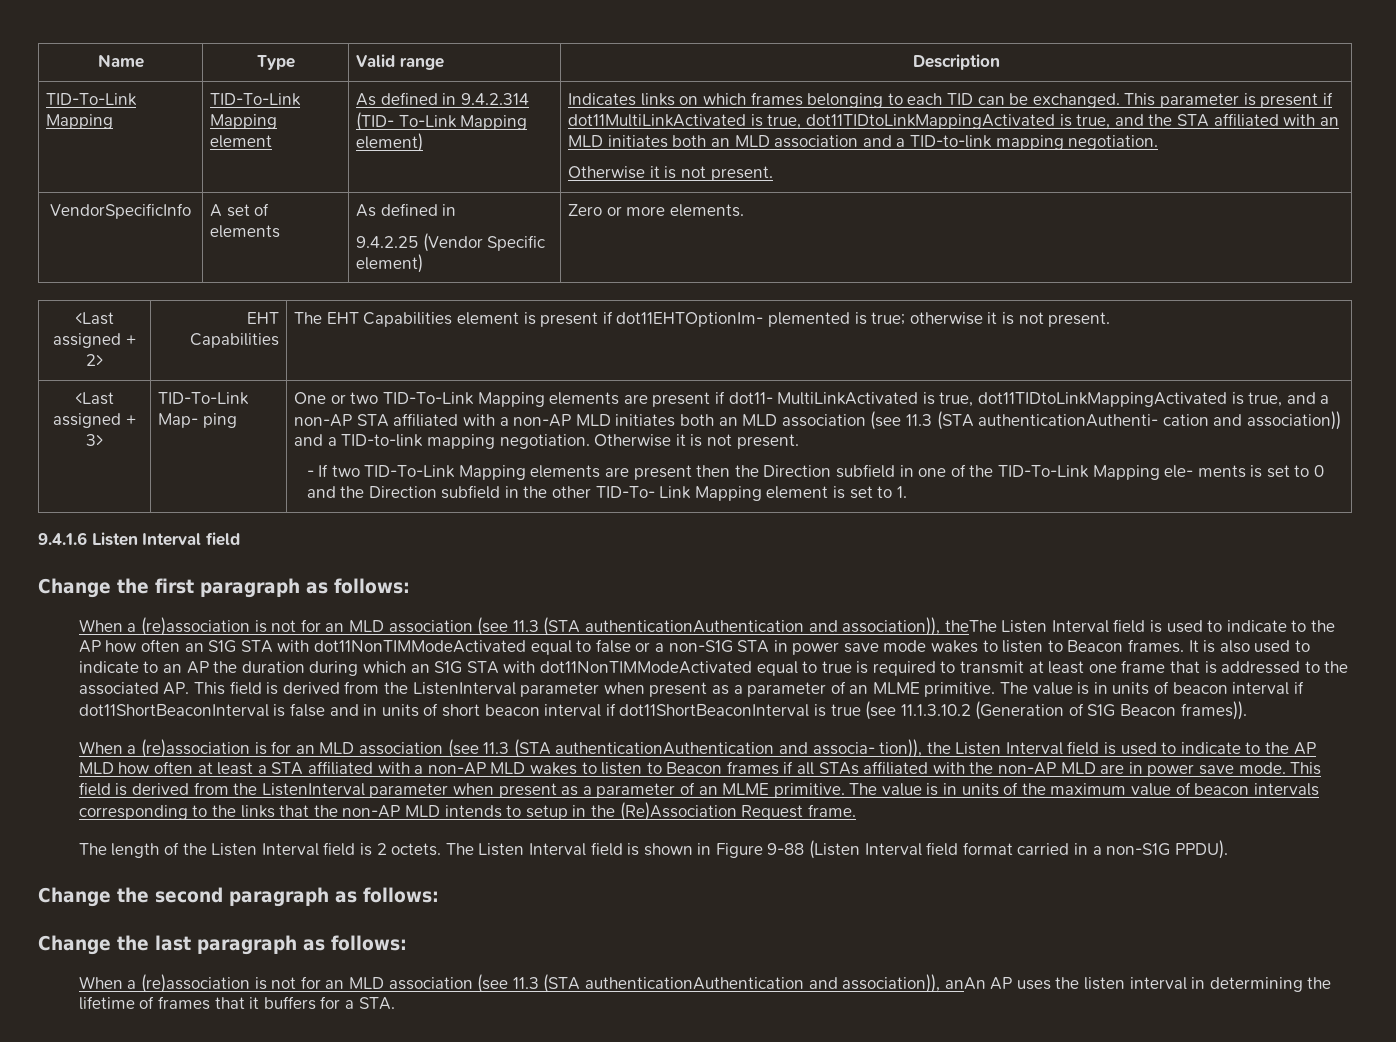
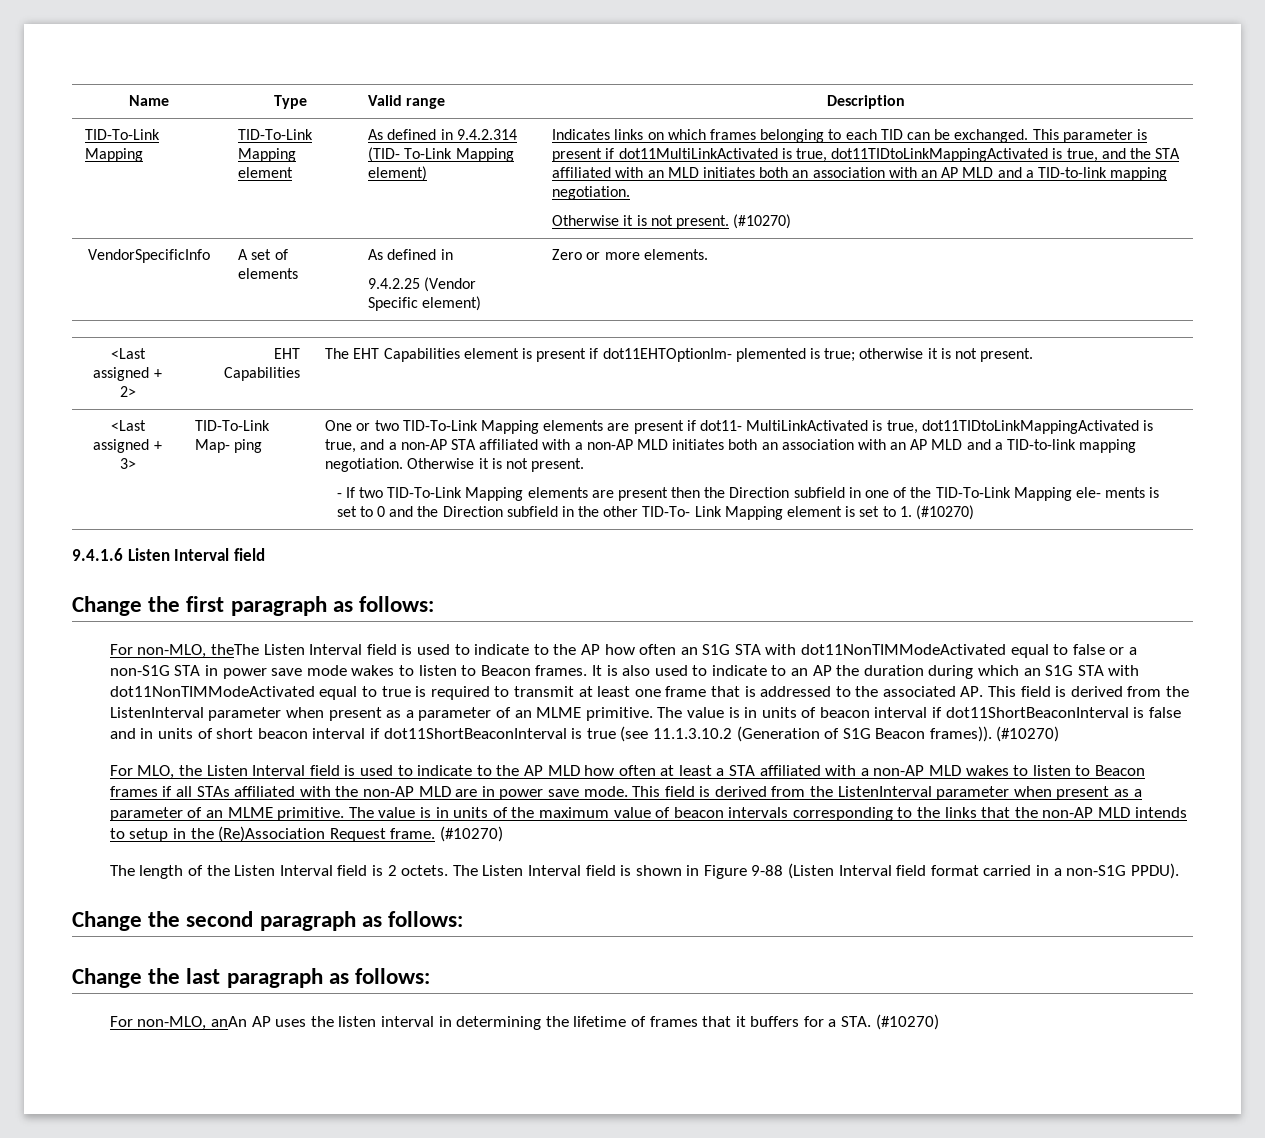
- This parameter is present if dot11MultiLinkActivated is true, dot11TIDtoLinkMappingActivated is true, and the STA affiliated with an MLD initiates both an MLD association and a TID-to-link mapping negotiation.
- Otherwise it is not present.
+ This parameter is present if dot11MultiLinkActivated is true, dot11TIDtoLinkMappingActivated is true, and the STA affiliated with an MLD initiates both an association with an AP MLD and a TID-to-link mapping negotiation.
+ Otherwise it is not present. (#10270)
- One or two TID-To-Link Mapping elements are present if dot11- MultiLinkActivated is true, dot11TIDtoLinkMappingActivated is true, and a non-AP STA affiliated with a non-AP MLD initiates both an MLD association (see 11.3 (STA authenticationAuthenti- cation and association)) and a TID-to-link mapping negotiation.
+ One or two TID-To-Link Mapping elements are present if dot11- MultiLinkActivated is true, dot11TIDtoLinkMappingActivated is true, and a non-AP STA affiliated with a non-AP MLD initiates both an association with an AP MLD and a TID-to-link mapping negotiation.
- - If two TID-To-Link Mapping elements are present then the Direction subfield in one of the TID-To-Link Mapping ele- ments is set to 0 and the Direction subfield in the other TID-To- Link Mapping element is set to 1.
+ - If two TID-To-Link Mapping elements are present then the Direction subfield in one of the TID-To-Link Mapping ele- ments is set to 0 and the Direction subfield in the other TID-To- Link Mapping element is set to 1. (#10270)
- When a (re)association is not for an MLD association (see 11.3 (STA authenticationAuthentication and association)), theThe Listen Interval field is used to indicate to the AP how often an S1G STA with dot11NonTIMModeActivated equal to false or a non-S1G STA in power save mode wakes to listen to Beacon frames.
+ For non-MLO, theThe Listen Interval field is used to indicate to the AP how often an S1G STA with dot11NonTIMModeActivated equal to false or a non-S1G STA in power save mode wakes to listen to Beacon frames.
- The value is in units of beacon interval if dot11ShortBeaconInterval is false and in units of short beacon interval if dot11ShortBeaconInterval is true (see 11.1.3.10.2 (Generation of S1G Beacon frames)).
- When a (re)association is for an MLD association (see 11.3 (STA authenticationAuthentication and associa- tion)), the Listen Interval field is used to indicate to the AP MLD how often at least a STA affiliated with a non-AP MLD wakes to listen to Beacon frames if all STAs affiliated with the non-AP MLD are in power save mode.
+ The value is in units of beacon interval if dot11ShortBeaconInterval is false and in units of short beacon interval if dot11ShortBeaconInterval is true (see 11.1.3.10.2 (Generation of S1G Beacon frames)). (#10270)
+ For MLO, the Listen Interval field is used to indicate to the AP MLD how often at least a STA affiliated with a non-AP MLD wakes to listen to Beacon frames if all STAs affiliated with the non-AP MLD are in power save mode.
- The value is in units of the maximum value of beacon intervals corresponding to the links that the non-AP MLD intends to setup in the (Re)Association Request frame.
+ The value is in units of the maximum value of beacon intervals corresponding to the links that the non-AP MLD intends to setup in the (Re)Association Request frame. (#10270)
- When a (re)association is not for an MLD association (see 11.3 (STA authenticationAuthentication and association)), anAn AP uses the listen interval in determining the lifetime of frames that it buffers for a STA.
+ For non-MLO, anAn AP uses the listen interval in determining the lifetime of frames that it buffers for a STA. (#10270)

